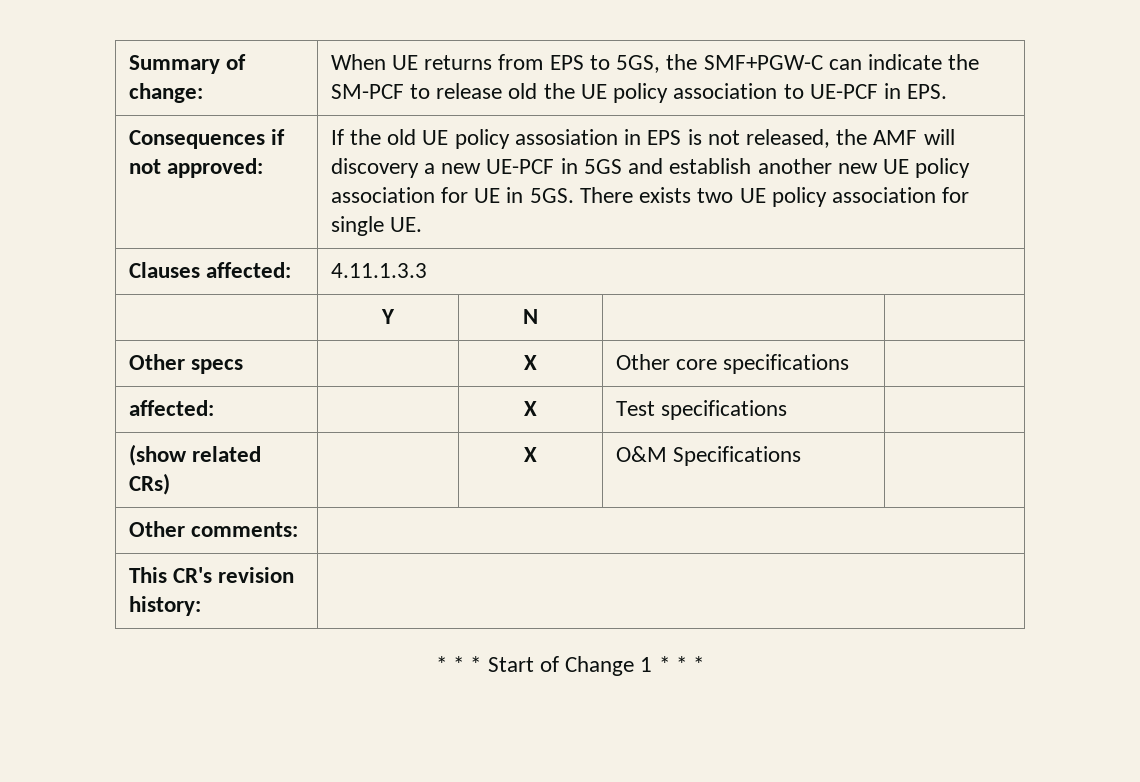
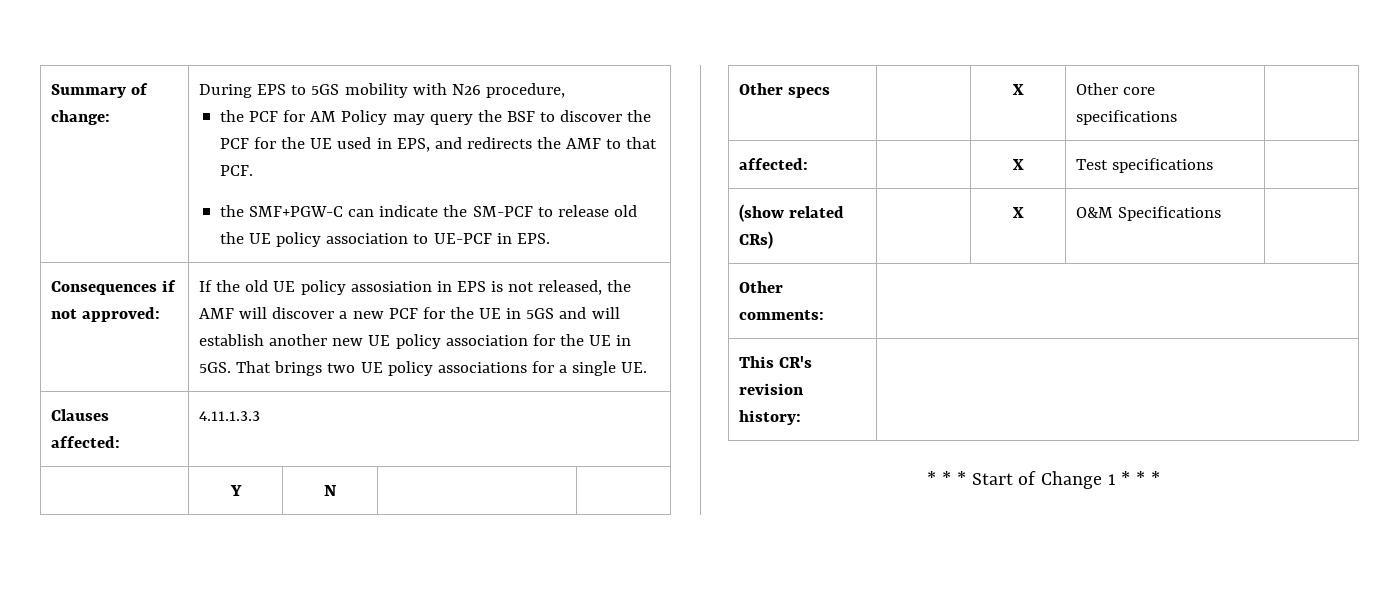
- When UE returns from EPS to 5GS, the SMF+PGW-C can indicate the SM-PCF to release old the UE policy association to UE-PCF in EPS.
+ During EPS to 5GS mobility with N26 procedure,
+ the PCF for AM Policy may query the BSF to discover the PCF for the UE used in EPS, and redirects the AMF to that PCF.
+ the SMF+PGW-C can indicate the SM-PCF to release old the UE policy association to UE-PCF in EPS.
- If the old UE policy assosiation in EPS is not released, the AMF will discovery a new UE-PCF in 5GS and establish another new UE policy association for UE in 5GS.
+ If the old UE policy assosiation in EPS is not released, the AMF will discover a new PCF for the UE in 5GS and will establish another new UE policy association for the UE in 5GS.
- There exists two UE policy association for single UE.
+ That brings two UE policy associations for a single UE.

